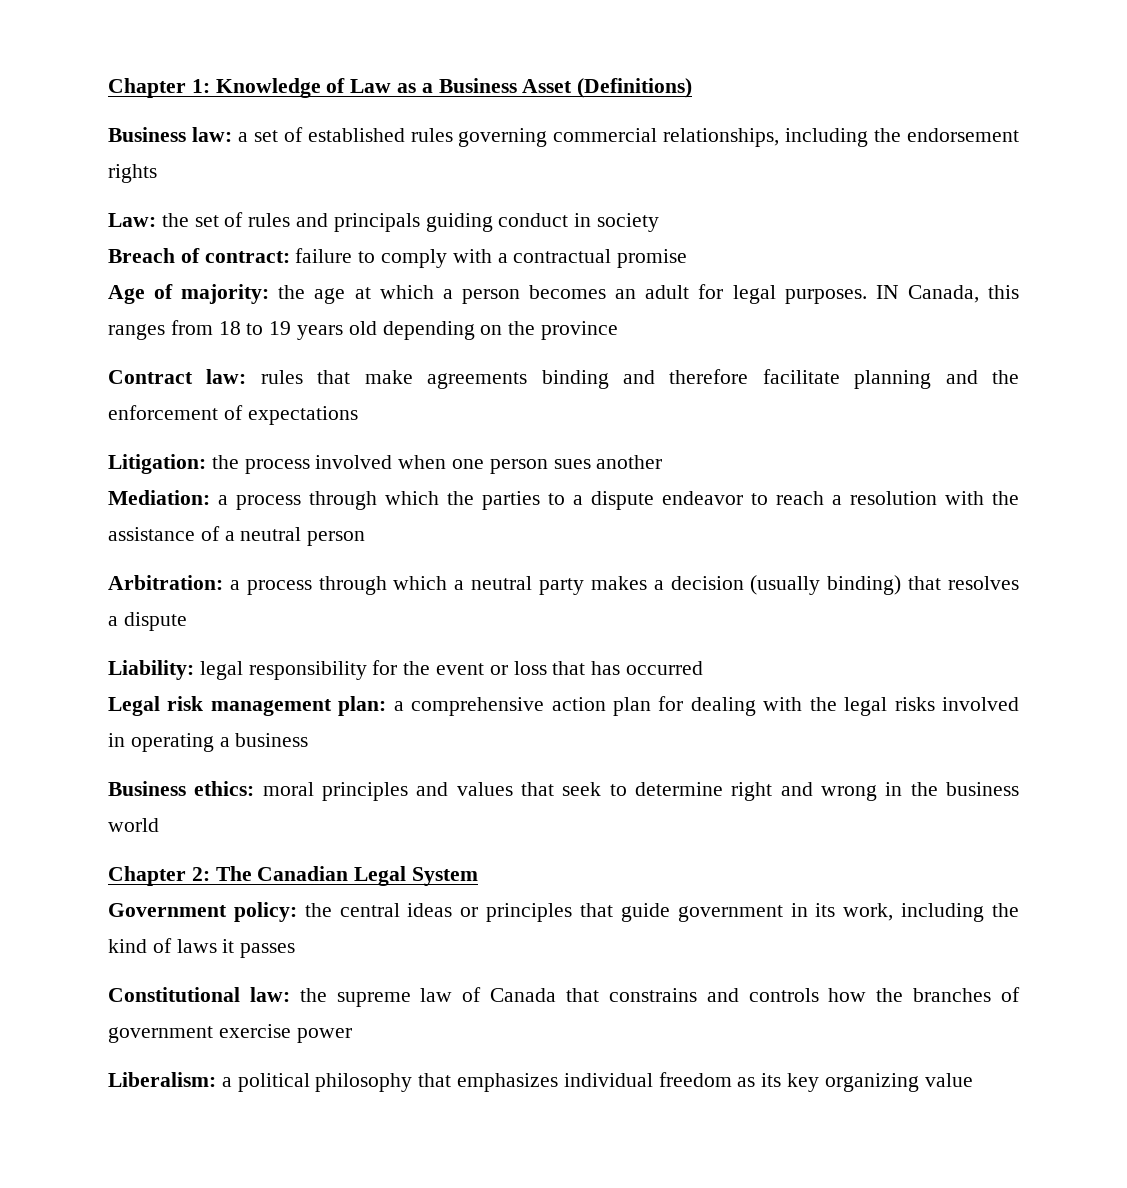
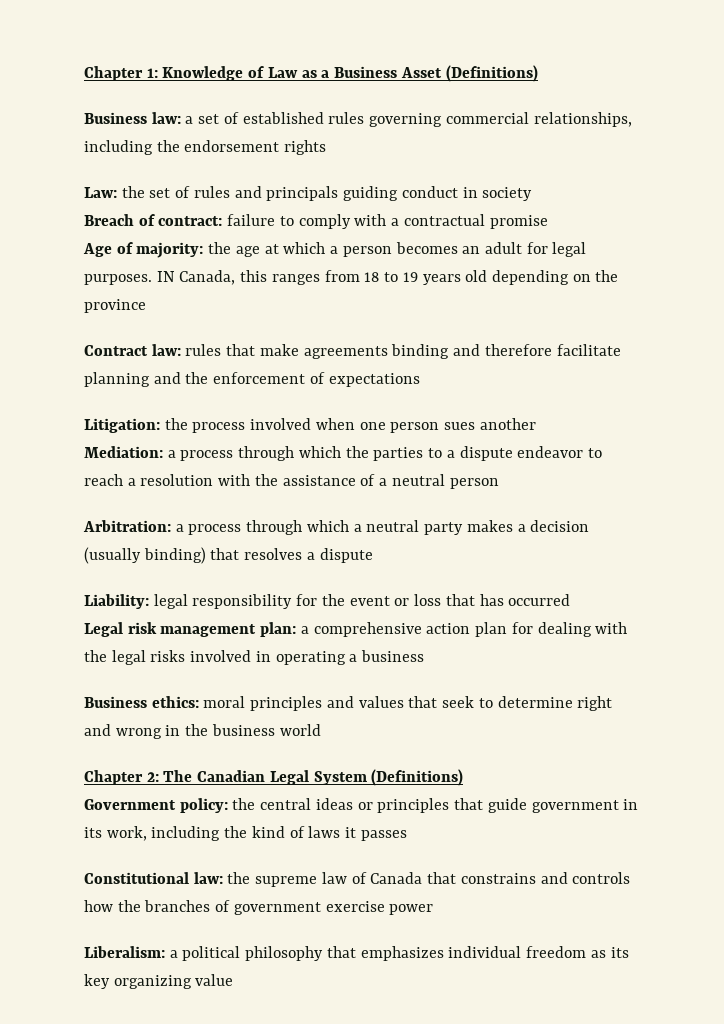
- Chapter 2: The Canadian Legal System
+ Chapter 2: The Canadian Legal System (Definitions)

